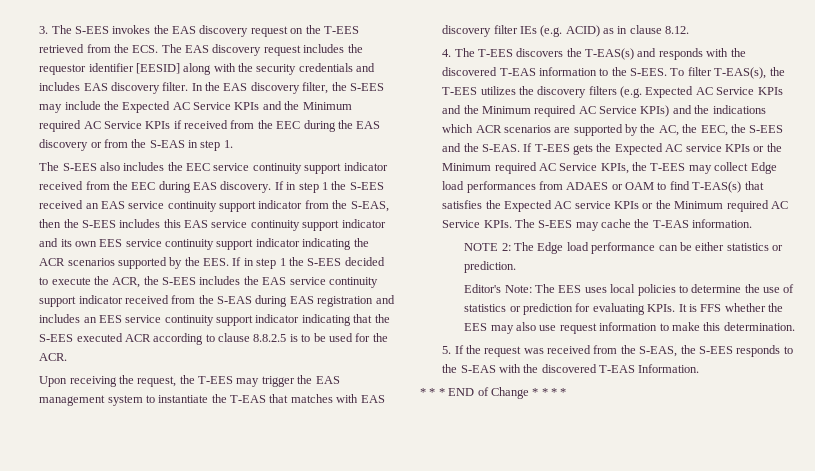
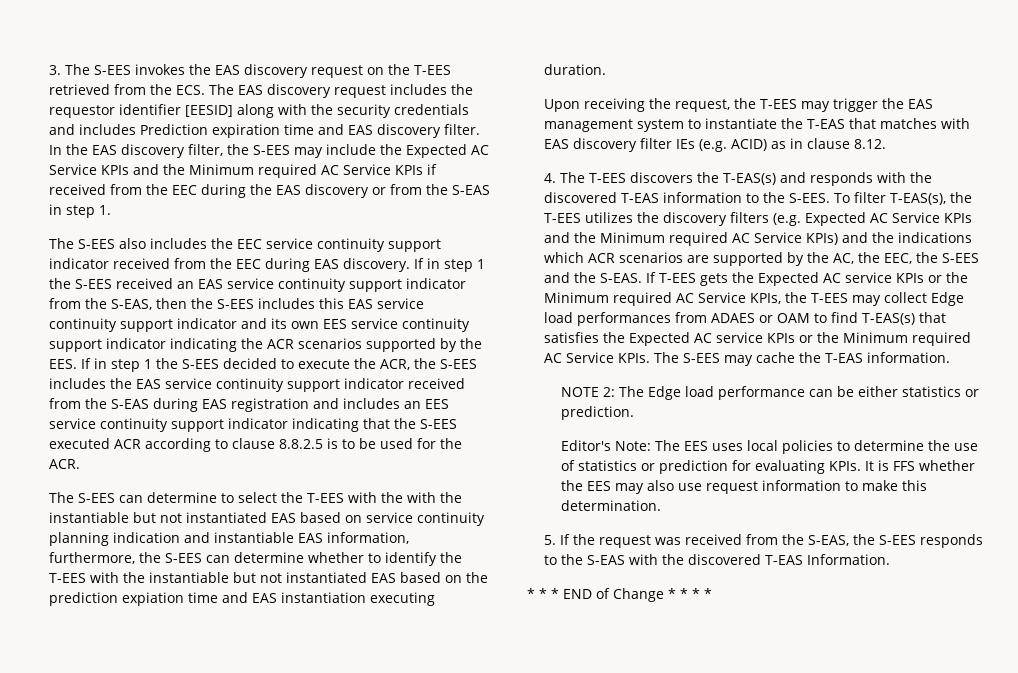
- 3. The S-EES invokes the EAS discovery request on the T-EES retrieved from the ECS. The EAS discovery request includes the requestor identifier [EESID] along with the security credentials and includes EAS discovery filter.
+ 3. The S-EES invokes the EAS discovery request on the T-EES retrieved from the ECS. The EAS discovery request includes the requestor identifier [EESID] along with the security credentials and includes Prediction expiration time and EAS discovery filter.
+ The S-EES can determine to select the T-EES with the with the instantiable but not instantiated EAS based on service continuity planning indication and instantiable EAS information, furthermore, the S-EES can determine whether to identify the T-EES with the instantiable but not instantiated EAS based on the prediction expiation time and EAS instantiation executing duration.

